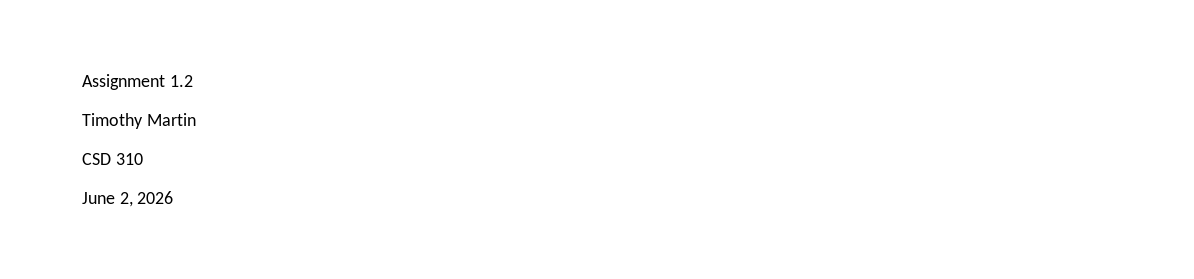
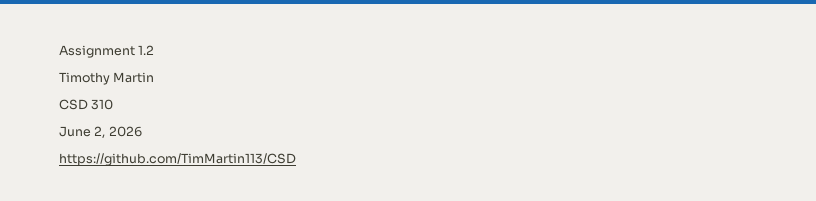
+ https://github.com/TimMartin113/CSD

